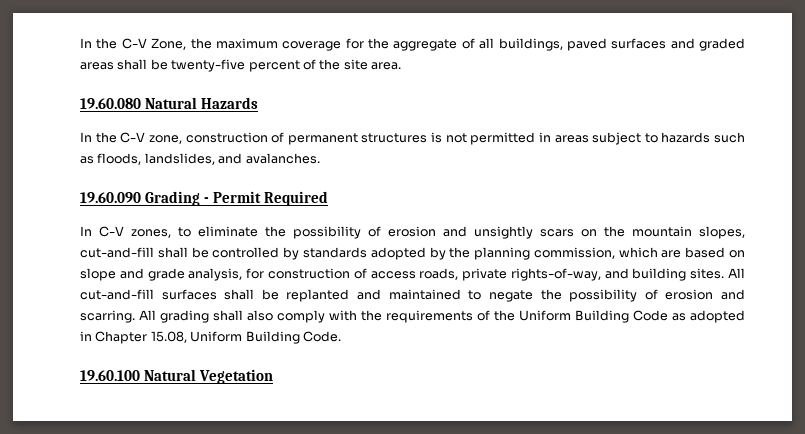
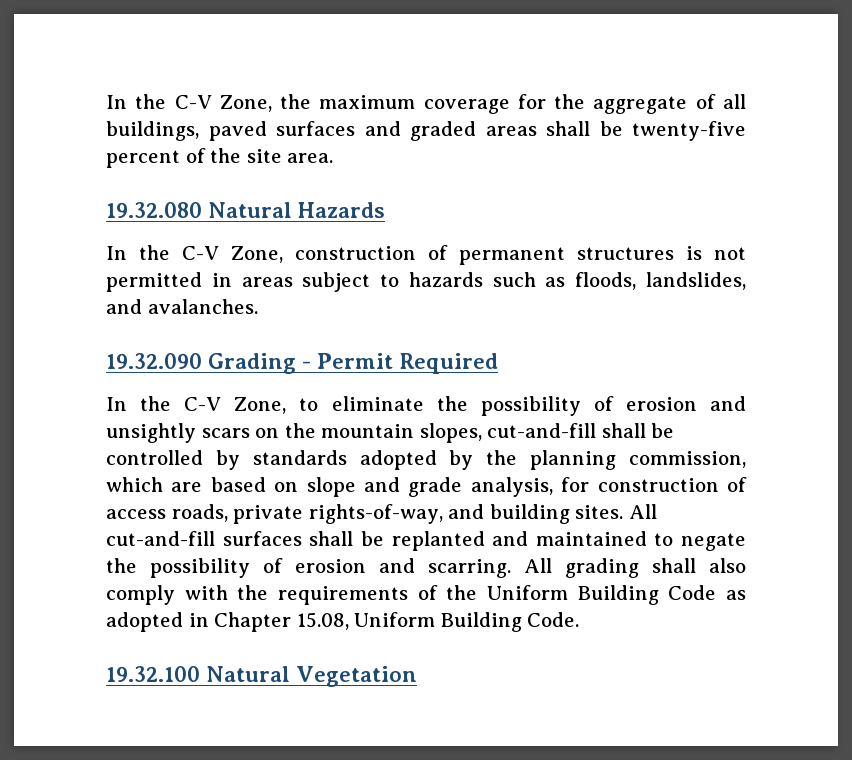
- 19.60.080 Natural Hazards
+ 19.32.080 Natural Hazards
- In the C-V zone, construction of permanent structures is not permitted in areas subject to hazards such as floods, landslides, and avalanches.
+ In the C-V Zone, construction of permanent structures is not permitted in areas subject to hazards such as floods, landslides, and avalanches.
- 19.60.090 Grading - Permit Required
+ 19.32.090 Grading - Permit Required
- In C-V zones, to eliminate the possibility of erosion and unsightly scars on the mountain slopes, cut-and-fill shall be controlled by standards adopted by the planning commission, which are based on slope and grade analysis, for construction of access roads, private rights-of-way, and building sites.
+ In the C-V Zone, to eliminate the possibility of erosion and unsightly scars on the mountain slopes, cut-and-fill shall be controlled by standards adopted by the planning commission, which are based on slope and grade analysis, for construction of access roads, private rights-of-way, and building sites.
- 19.60.100 Natural Vegetation
+ 19.32.100 Natural Vegetation

